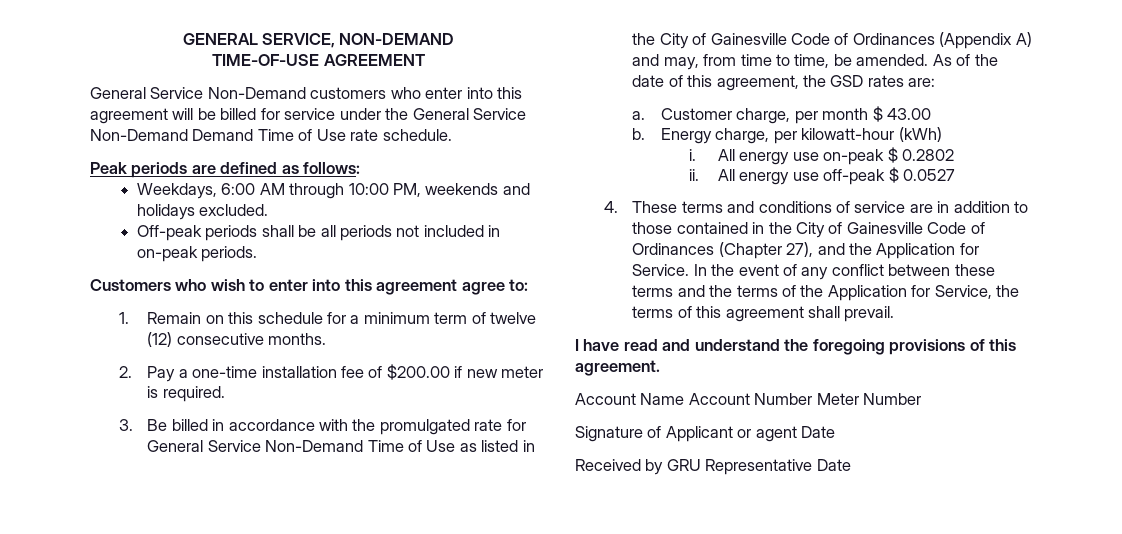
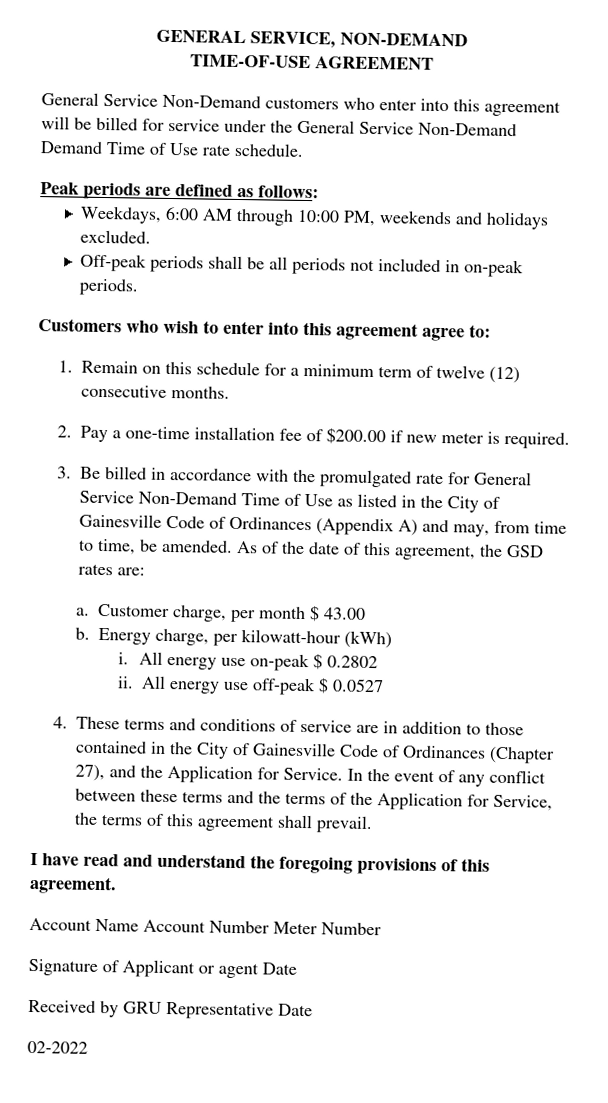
+ 02-2022

